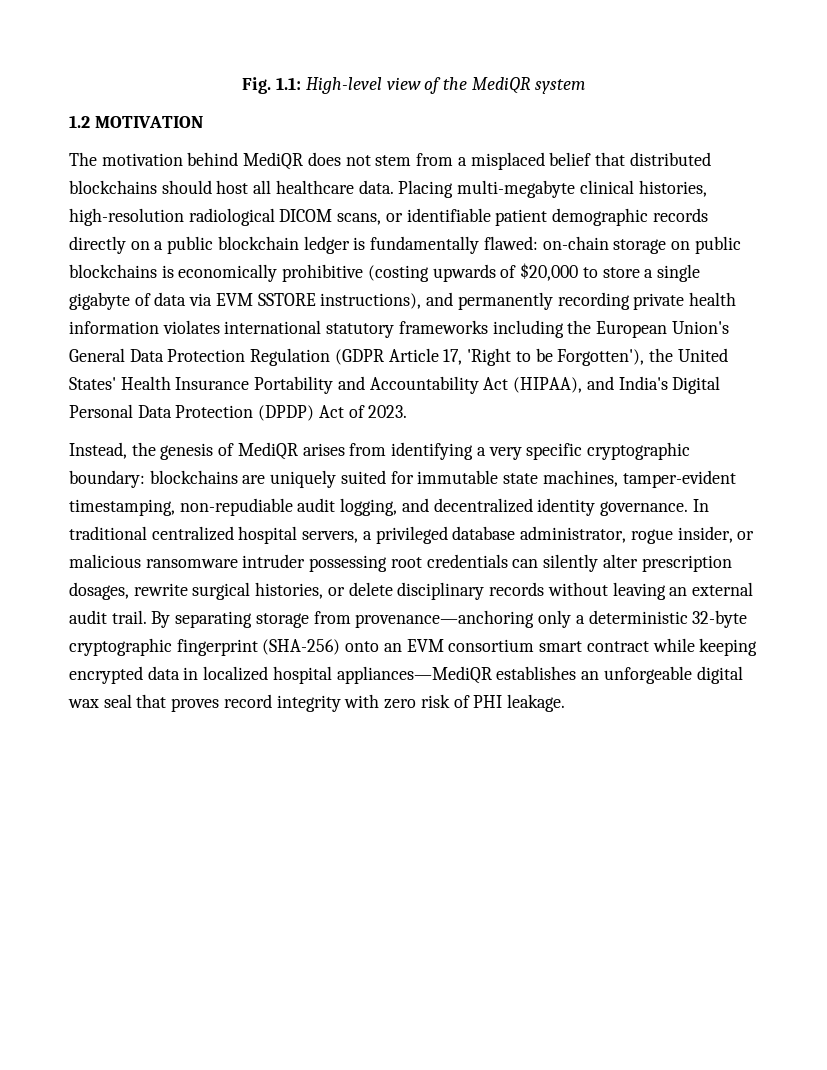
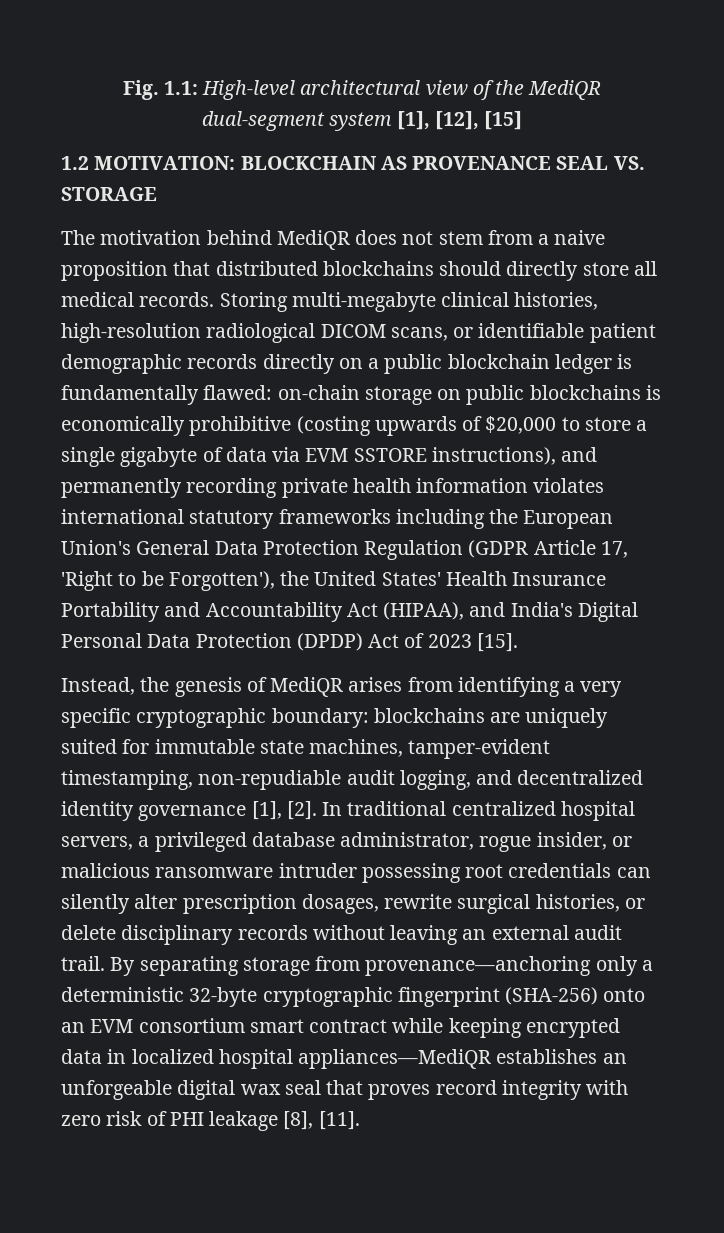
- Fig. 1.1: High-level view of the MediQR system
- 1.2 MOTIVATION
+ Fig. 1.1: High-level architectural view of the MediQR dual-segment system [1], [12], [15]
+ 1.2 MOTIVATION: BLOCKCHAIN AS PROVENANCE SEAL VS. STORAGE
- The motivation behind MediQR does not stem from a misplaced belief that distributed blockchains should host all healthcare data. Placing multi-megabyte clinical histories, high-resolution radiological DICOM scans, or identifiable patient demographic records directly on a public blockchain ledger is fundamentally flawed:
+ The motivation behind MediQR does not stem from a naive proposition that distributed blockchains should directly store all medical records. Storing multi-megabyte clinical histories, high-resolution radiological DICOM scans, or identifiable patient demographic records directly on a public blockchain ledger is fundamentally flawed:
- on-chain storage on public blockchains is economically prohibitive (costing upwards of $20,000 to store a single gigabyte of data via EVM SSTORE instructions), and permanently recording private health information violates international statutory frameworks including the European Union's General Data Protection Regulation (GDPR Article 17, 'Right to be Forgotten'), the United States' Health Insurance Portability and Accountability Act (HIPAA), and India's Digital Personal Data Protection (DPDP) Act of 2023.
+ on-chain storage on public blockchains is economically prohibitive (costing upwards of $20,000 to store a single gigabyte of data via EVM SSTORE instructions), and permanently recording private health information violates international statutory frameworks including the European Union's General Data Protection Regulation (GDPR Article 17, 'Right to be Forgotten'), the United States' Health Insurance Portability and Accountability Act (HIPAA), and India's Digital Personal Data Protection (DPDP) Act of 2023 [15].
- Instead, the genesis of MediQR arises from identifying a very specific cryptographic boundary: blockchains are uniquely suited for immutable state machines, tamper-evident timestamping, non-repudiable audit logging, and decentralized identity governance.
+ Instead, the genesis of MediQR arises from identifying a very specific cryptographic boundary: blockchains are uniquely suited for immutable state machines, tamper-evident timestamping, non-repudiable audit logging, and decentralized identity governance [1], [2].
- By separating storage from provenance—anchoring only a deterministic 32-byte cryptographic fingerprint (SHA-256) onto an EVM consortium smart contract while keeping encrypted data in localized hospital appliances—MediQR establishes an unforgeable digital wax seal that proves record integrity with zero risk of PHI leakage.
+ By separating storage from provenance—anchoring only a deterministic 32-byte cryptographic fingerprint (SHA-256) onto an EVM consortium smart contract while keeping encrypted data in localized hospital appliances—MediQR establishes an unforgeable digital wax seal that proves record integrity with zero risk of PHI leakage [8], [11].

